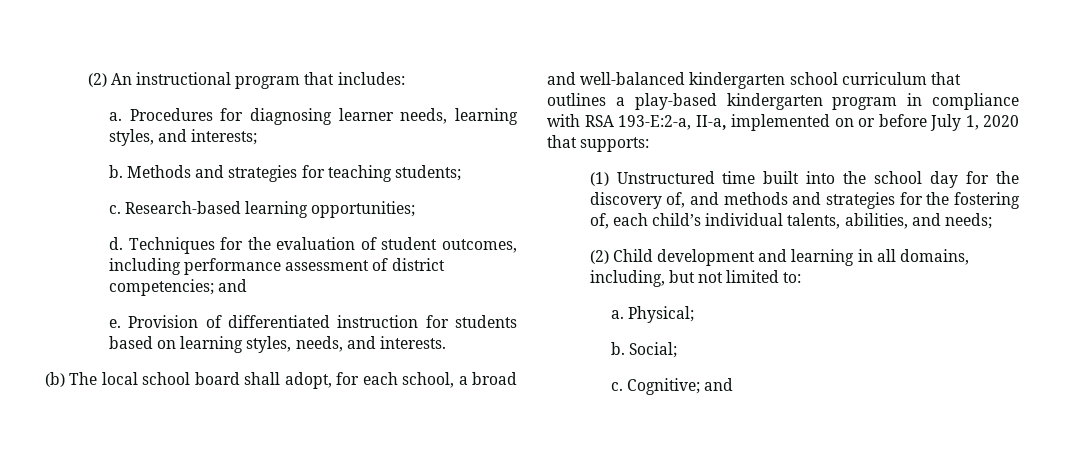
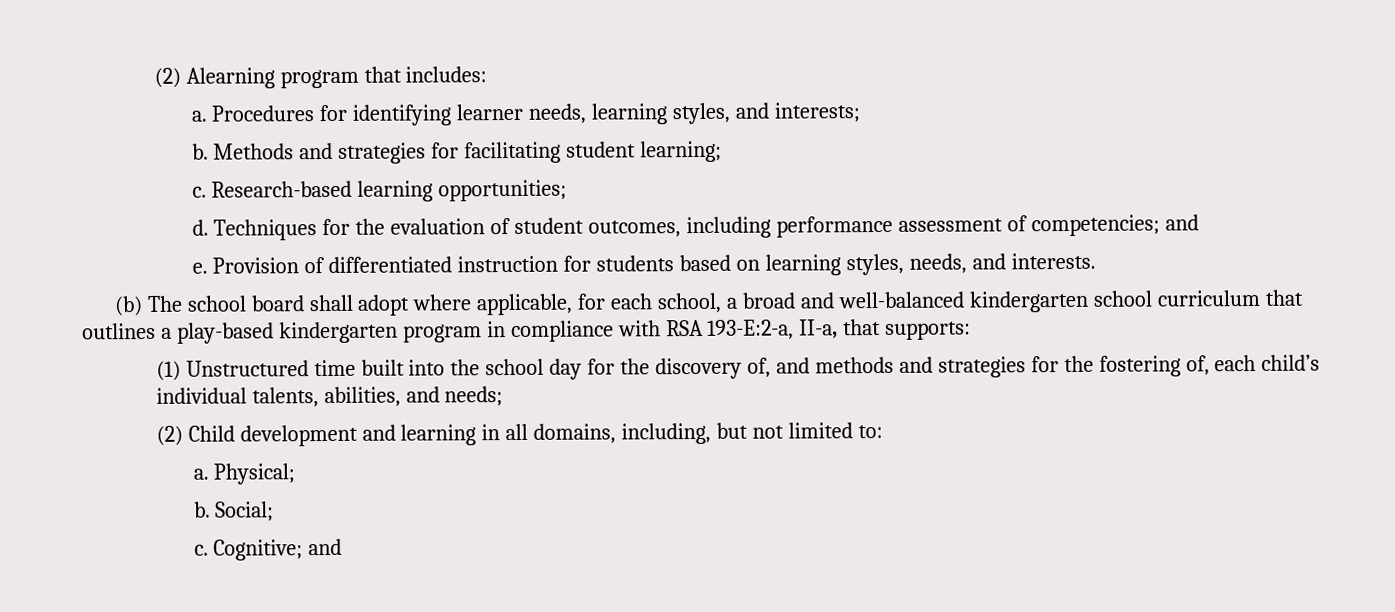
- (2) An instructional program that includes:
+ (2) Alearning program that includes:
- Procedures for diagnosing learner needs, learning styles, and interests;
+ Procedures for identifying learner needs, learning styles, and interests;
- Methods and strategies for teaching students;
+ Methods and strategies for facilitating student learning;
- Techniques for the evaluation of student outcomes, including performance assessment of district competencies; and
+ Techniques for the evaluation of student outcomes, including performance assessment of competencies; and
- (b) The local school board shall adopt, for each school, a broad and well-balanced kindergarten school curriculum that outlines a play-based kindergarten program in compliance with RSA 193-E:2-a, II-a, implemented on or before July 1, 2020 that supports:
+ (b) The school board shall adopt where applicable, for each school, a broad and well-balanced kindergarten school curriculum that outlines a play-based kindergarten program in compliance with RSA 193-E:2-a, II-a, that supports:

